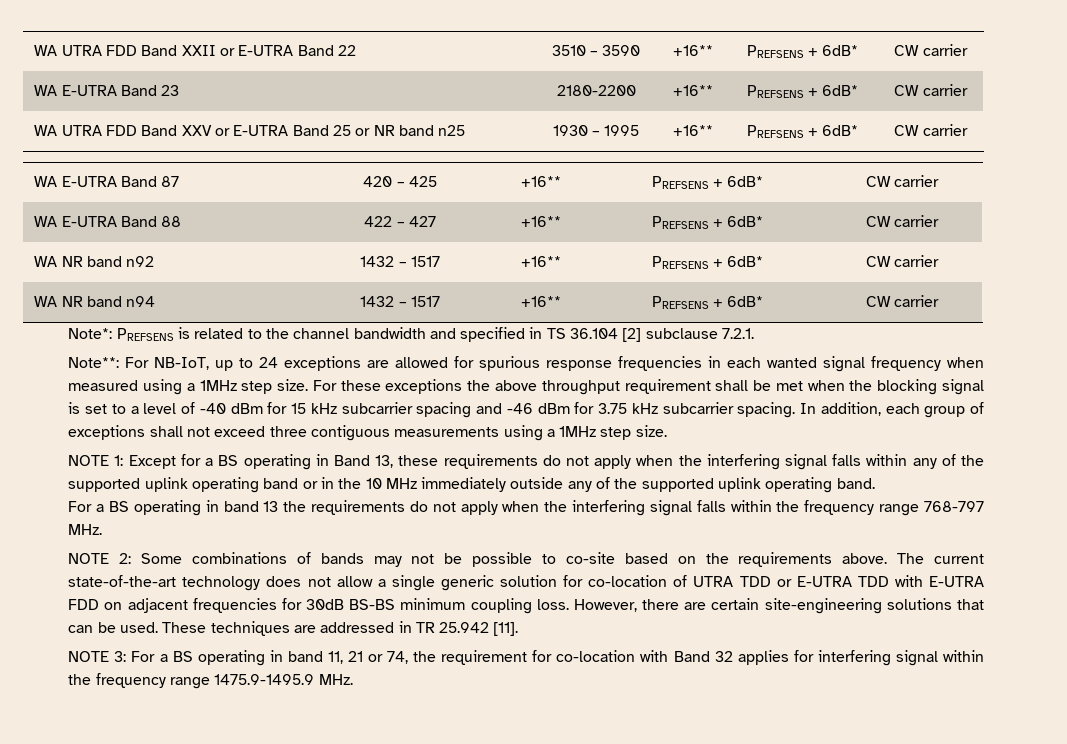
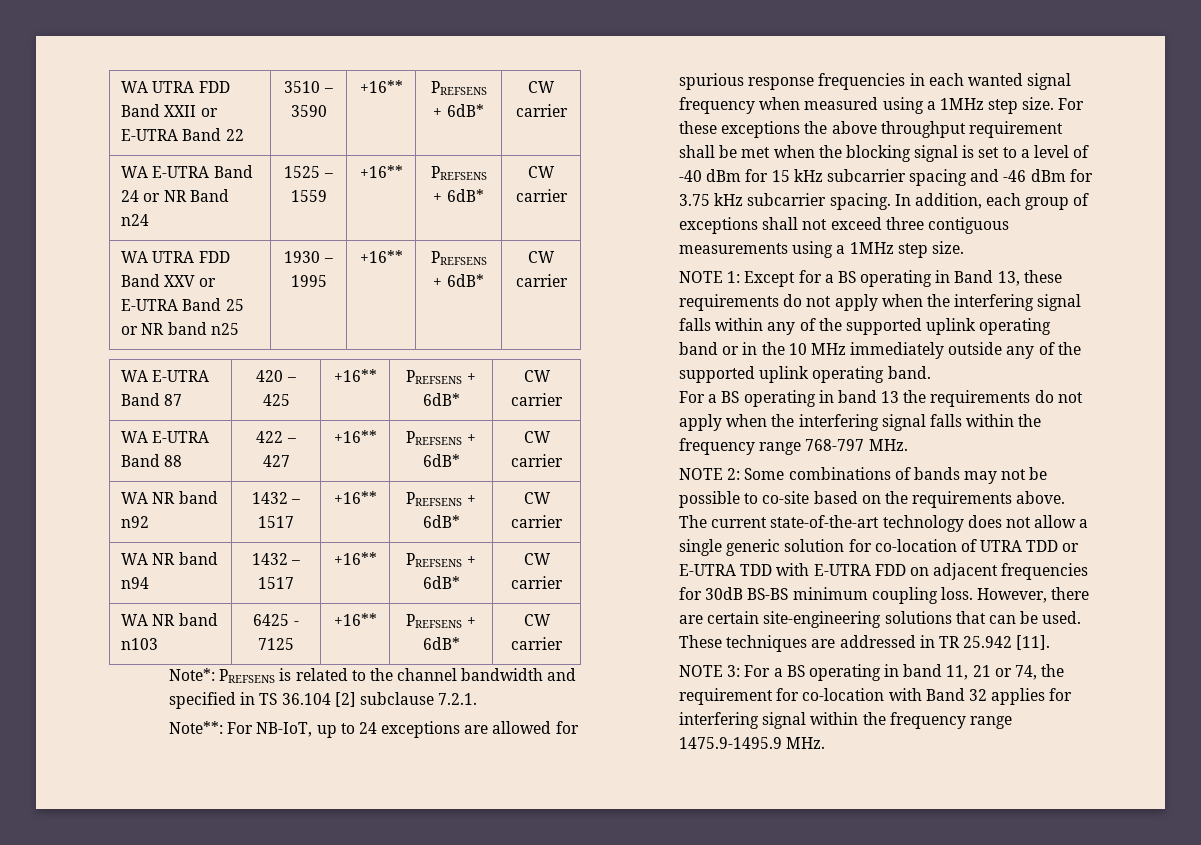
- WA E-UTRA Band 23 | 2180-2200 | +16** | PREFSENS + 6dB* | CW carrier
+ WA E-UTRA Band 24 or NR Band n24 | 1525 – 1559 | +16** | PREFSENS + 6dB* | CW carrier
+ WA NR band n103 | 6425 - 7125 | +16** | PREFSENS + 6dB* | CW carrier

